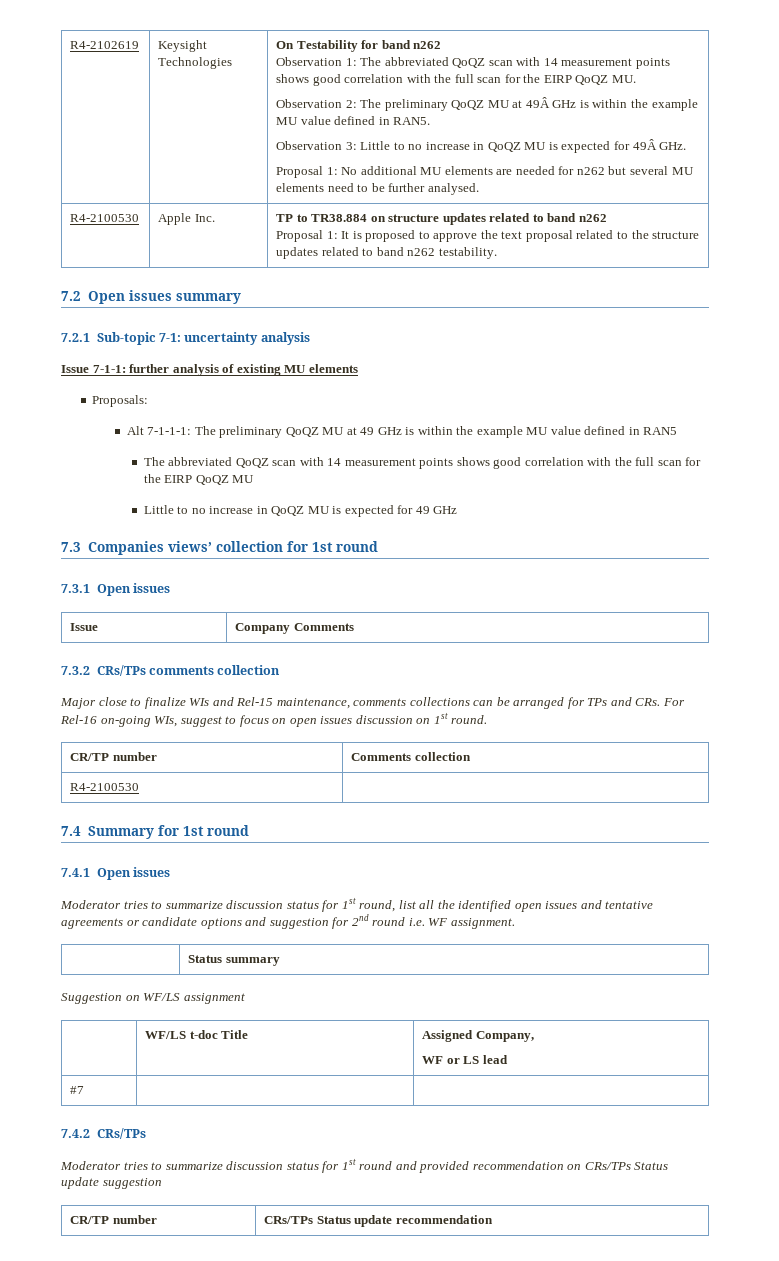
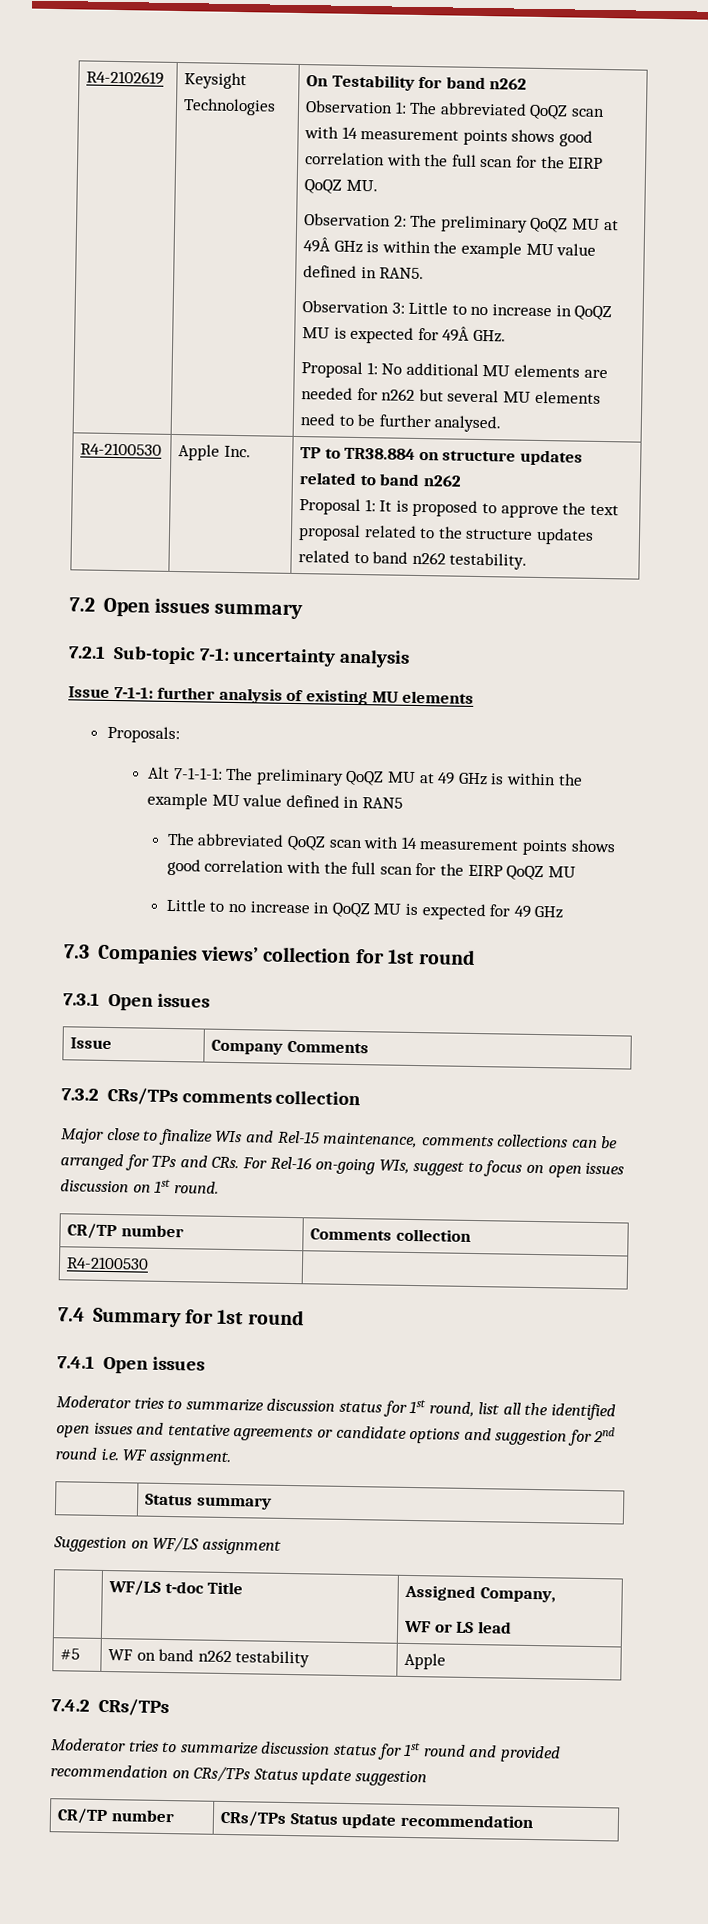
- #7 | |
+ #5 | WF on band n262 testability | Apple

